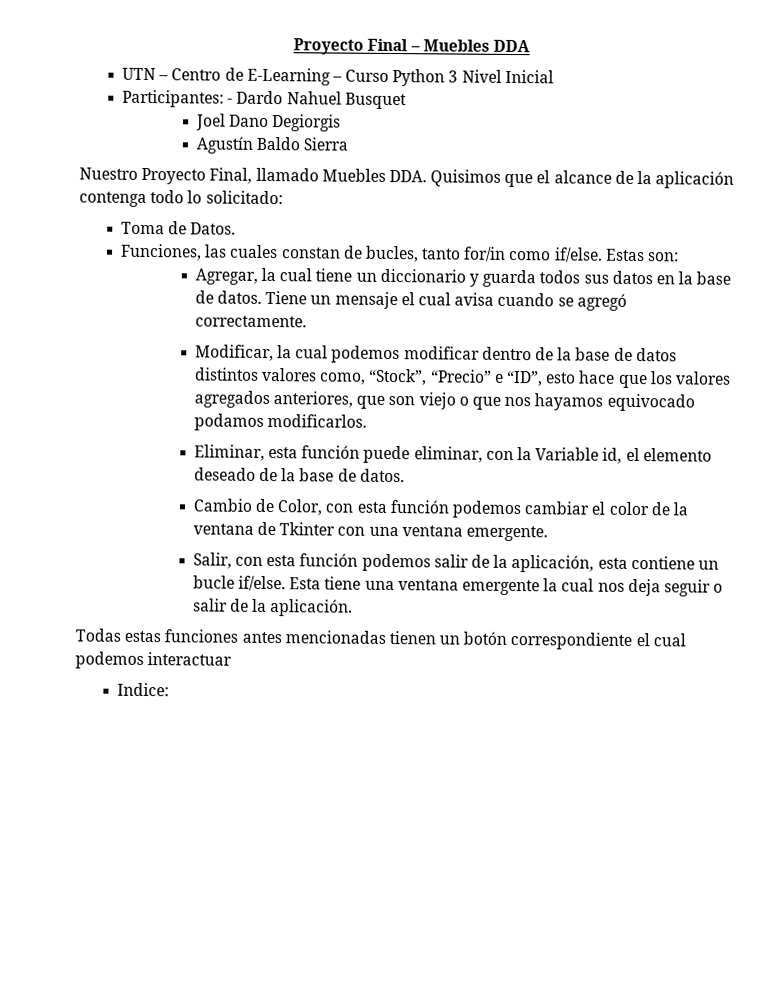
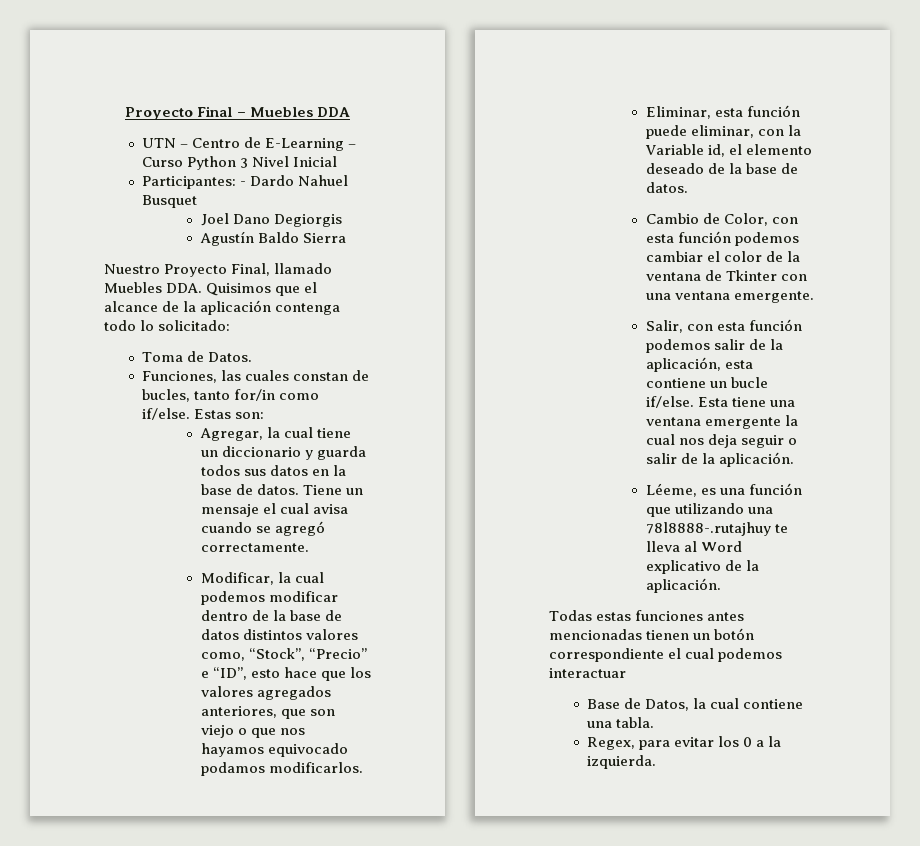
+ Léeme, es una función que utilizando una 78l8888-.rutajhuy te lleva al Word explicativo de la aplicación.
- Indice:
+ Base de Datos, la cual contiene una tabla.
+ Regex, para evitar los 0 a la izquierda.

